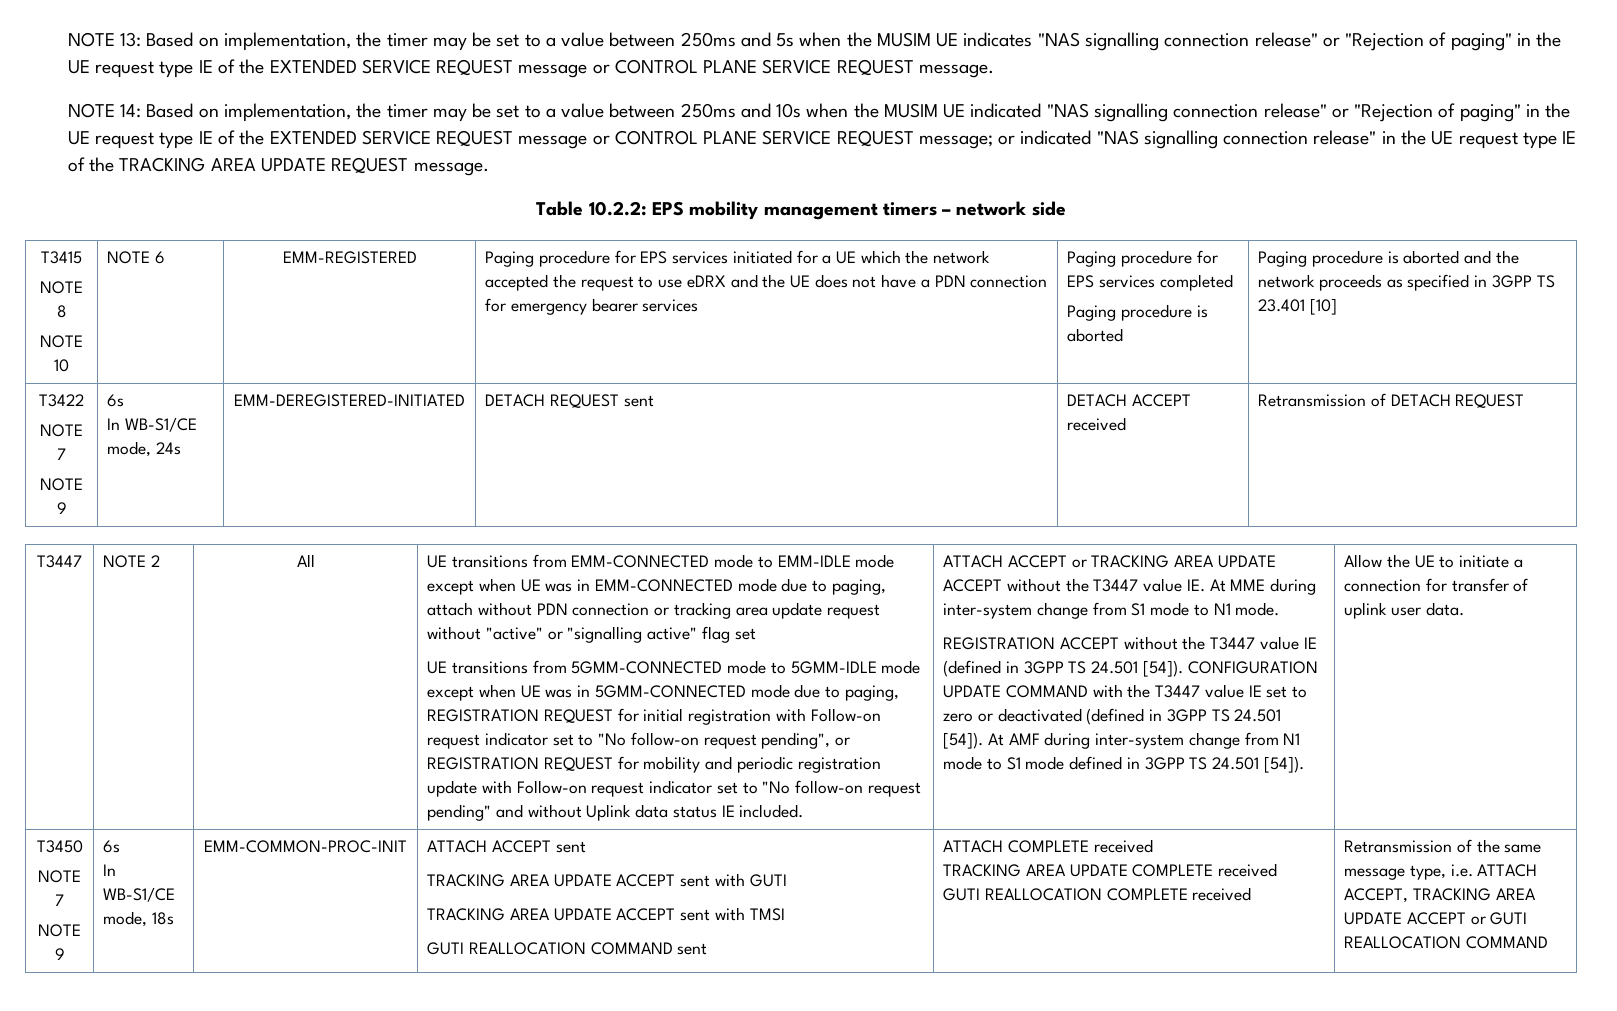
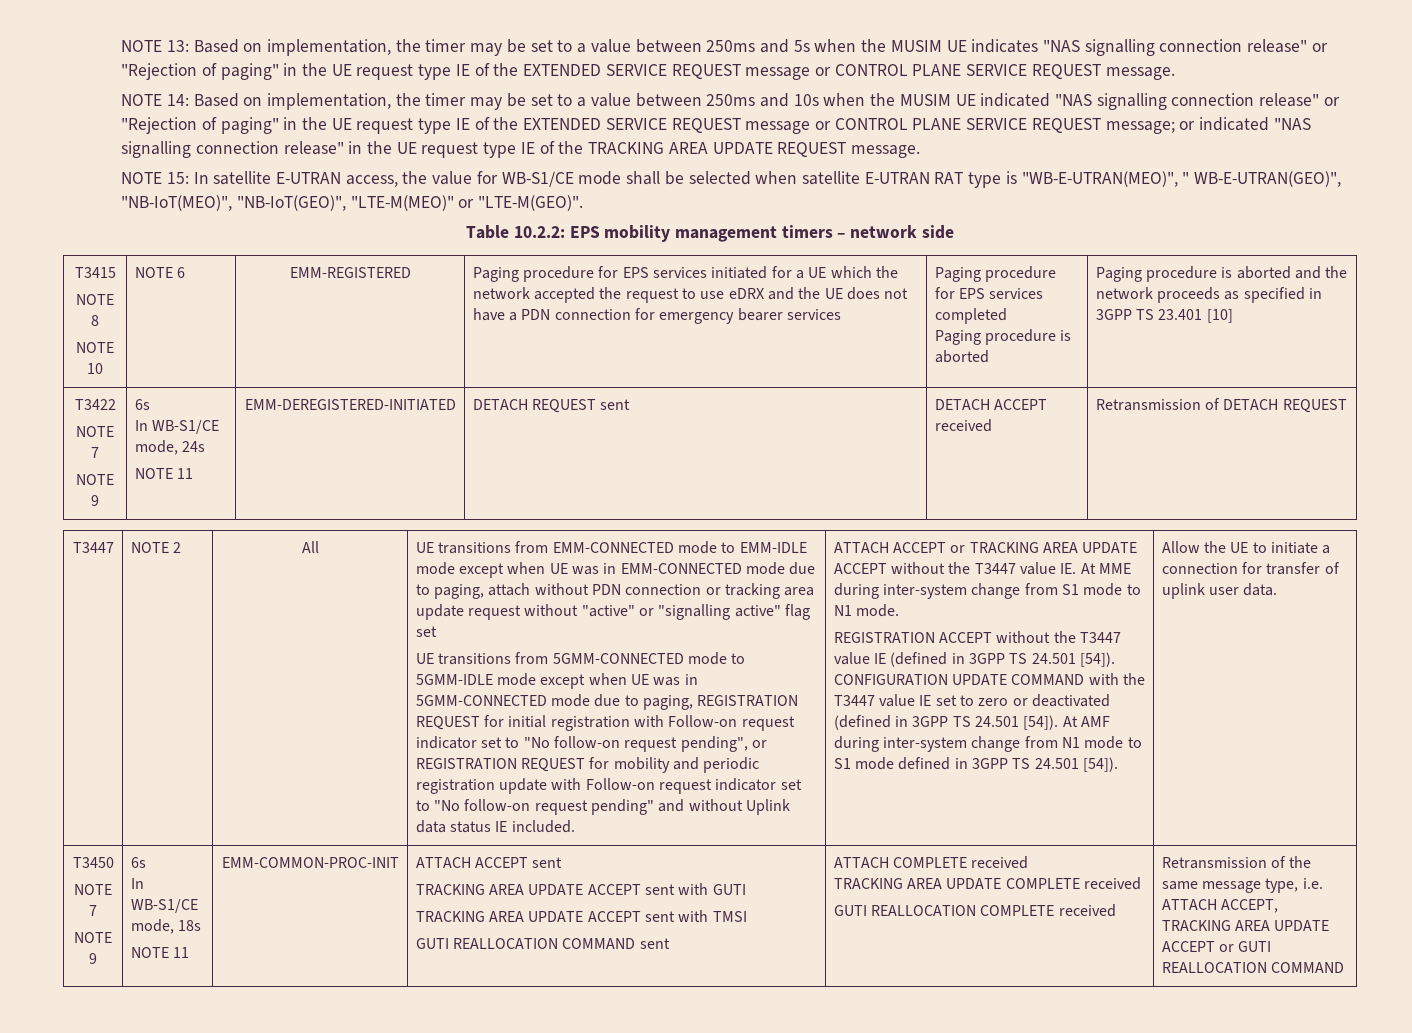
+ NOTE 15: In satellite E-UTRAN access, the value for WB-S1/CE mode shall be selected when satellite E-UTRAN RAT type is "WB-E-UTRAN(MEO)", " WB-E-UTRAN(GEO)", "NB-IoT(MEO)", "NB-IoT(GEO)", "LTE-M(MEO)" or "LTE-M(GEO)".
  T3422
  NOTE 7
  NOTE 9 | 6s
- In WB-S1/CE mode, 24s | EMM-DEREGISTERED-INITIATED | DETACH REQUEST sent | DETACH ACCEPT received | Retransmission of DETACH REQUEST
+ In WB-S1/CE mode, 24s
+ NOTE 11 | EMM-DEREGISTERED-INITIATED | DETACH REQUEST sent | DETACH ACCEPT received | Retransmission of DETACH REQUEST
  In WB-S1/CE mode, 18s
+ NOTE 11

